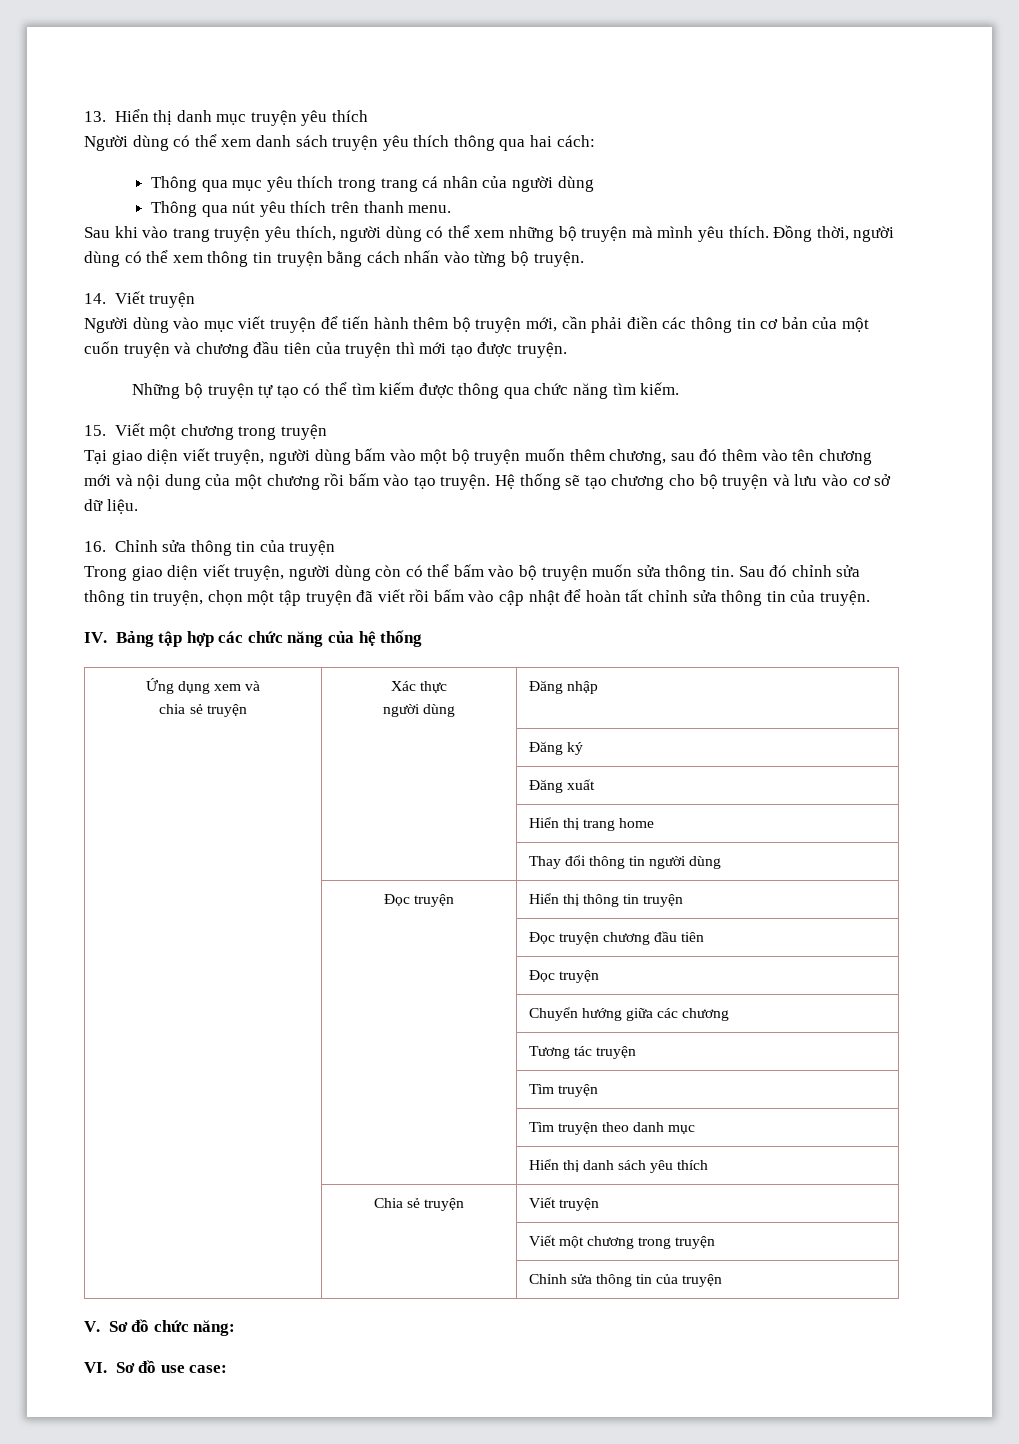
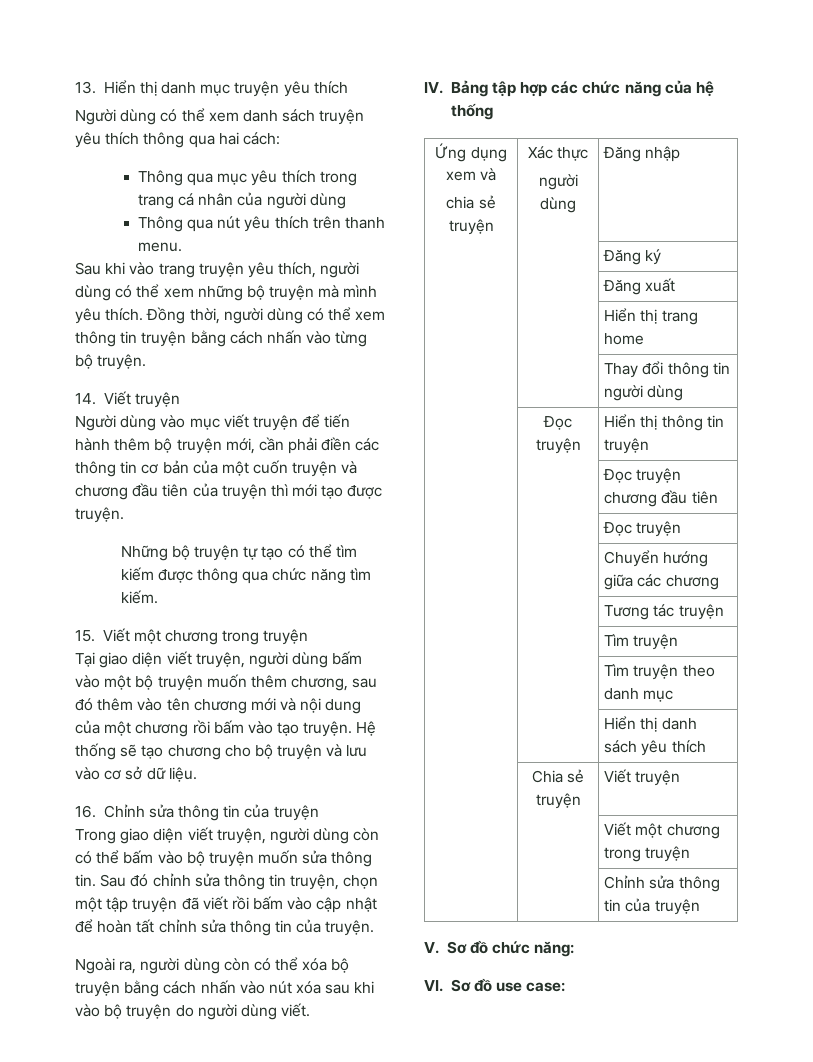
+ Ngoài ra, người dùng còn có thể xóa bộ truyện bằng cách nhấn vào nút xóa sau khi vào bộ truyện do người dùng viết.

